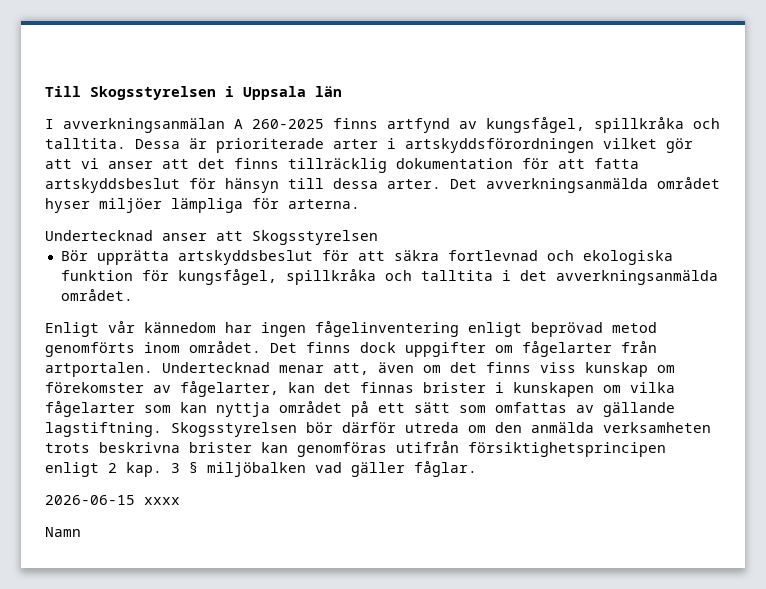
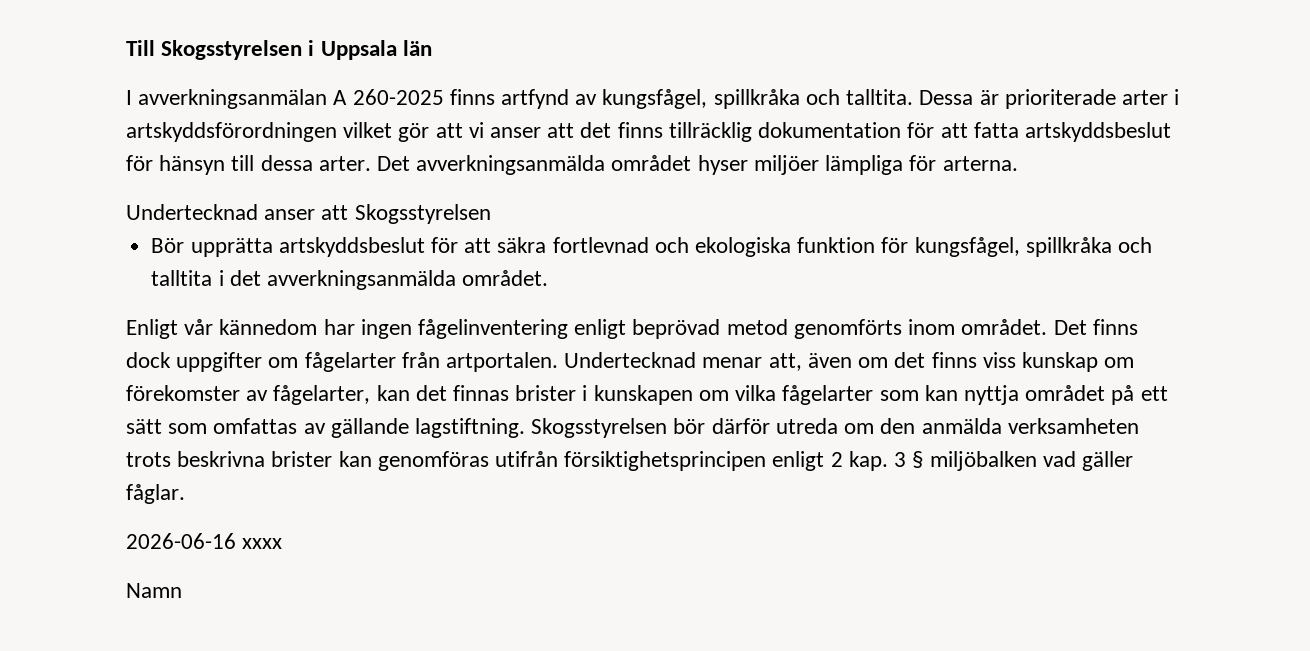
- 2026-06-15 xxxx
+ 2026-06-16 xxxx

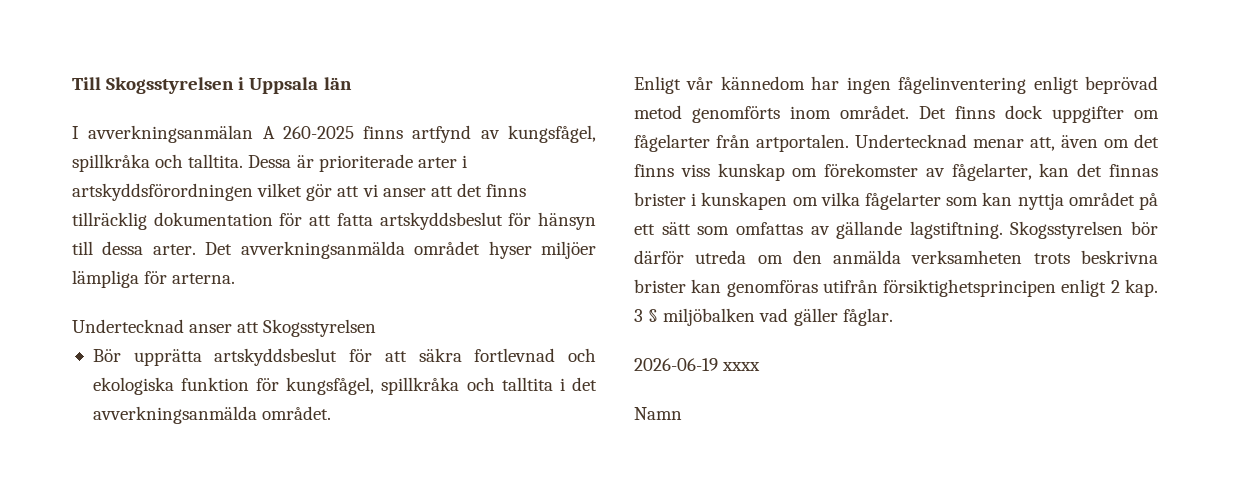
- 2026-06-16 xxxx
+ 2026-06-19 xxxx

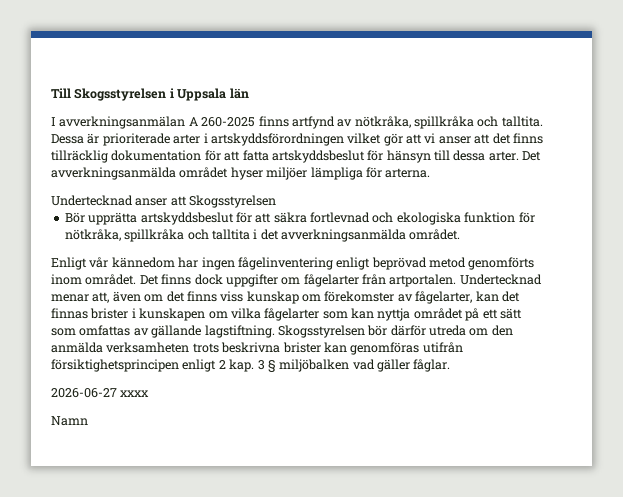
- I avverkningsanmälan A 260-2025 finns artfynd av kungsfågel, spillkråka och talltita.
+ I avverkningsanmälan A 260-2025 finns artfynd av nötkråka, spillkråka och talltita.
- Bör upprätta artskyddsbeslut för att säkra fortlevnad och ekologiska funktion för kungsfågel, spillkråka och talltita i det avverkningsanmälda området.
+ Bör upprätta artskyddsbeslut för att säkra fortlevnad och ekologiska funktion för nötkråka, spillkråka och talltita i det avverkningsanmälda området.
- 2026-06-19 xxxx
+ 2026-06-27 xxxx

